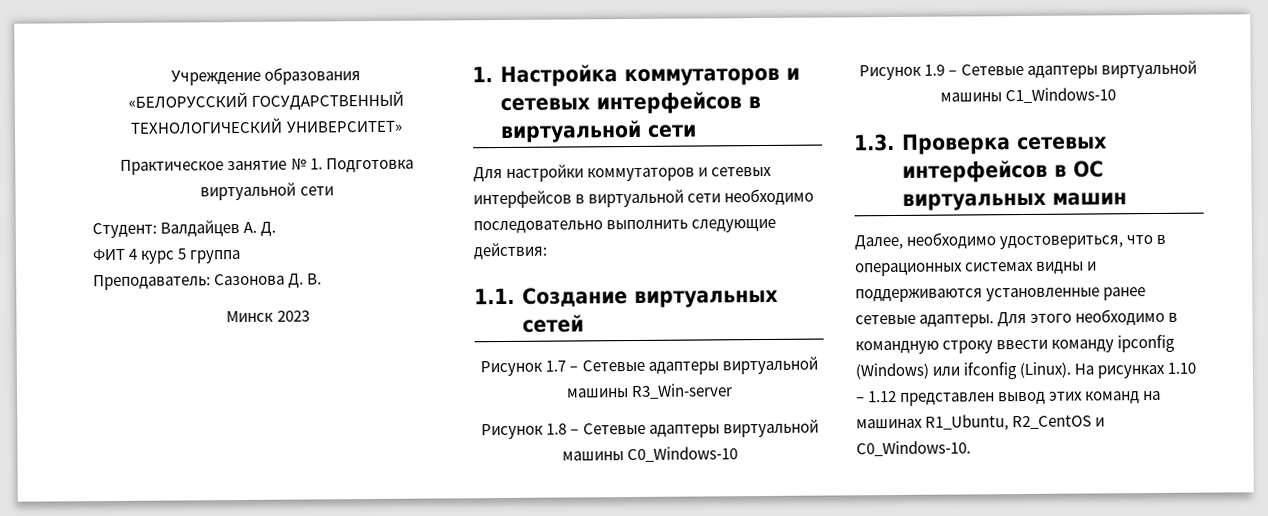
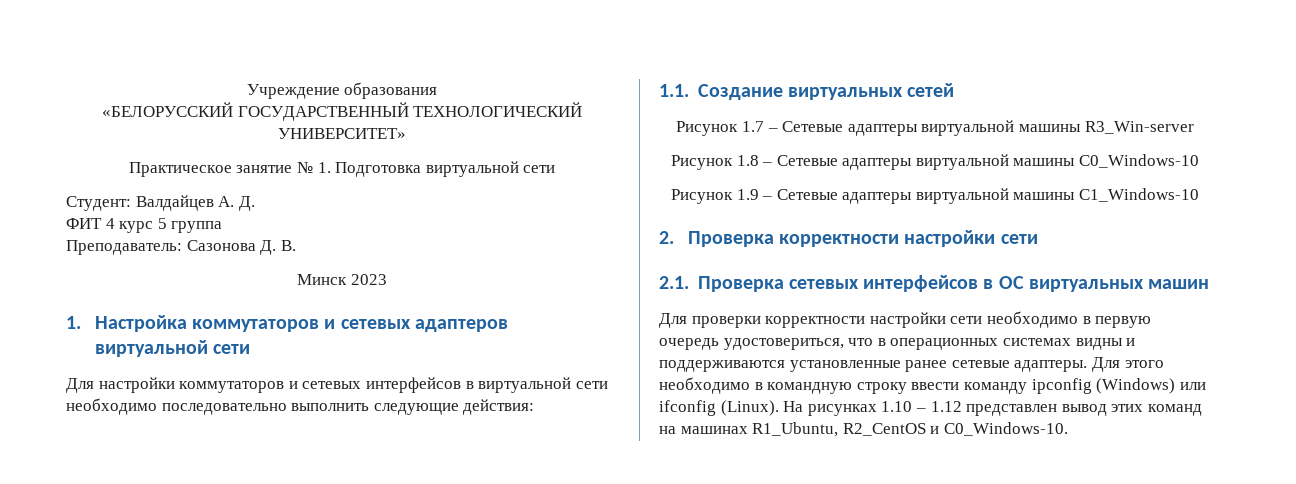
- 1. Настройка коммутаторов и сетевых интерфейсов в виртуальной сети
+ 1. Настройка коммутаторов и сетевых адаптеров виртуальной сети
- 1.3. Проверка сетевых интерфейсов в ОС виртуальных машин
+ 2. Проверка корректности настройки сети
+ 2.1. Проверка сетевых интерфейсов в ОС виртуальных машин
- Далее, необходимо удостовериться, что в операционных системах видны и поддерживаются установленные ранее сетевые адаптеры.
+ Для проверки корректности настройки сети необходимо в первую очередь удостовериться, что в операционных системах видны и поддерживаются установленные ранее сетевые адаптеры.

